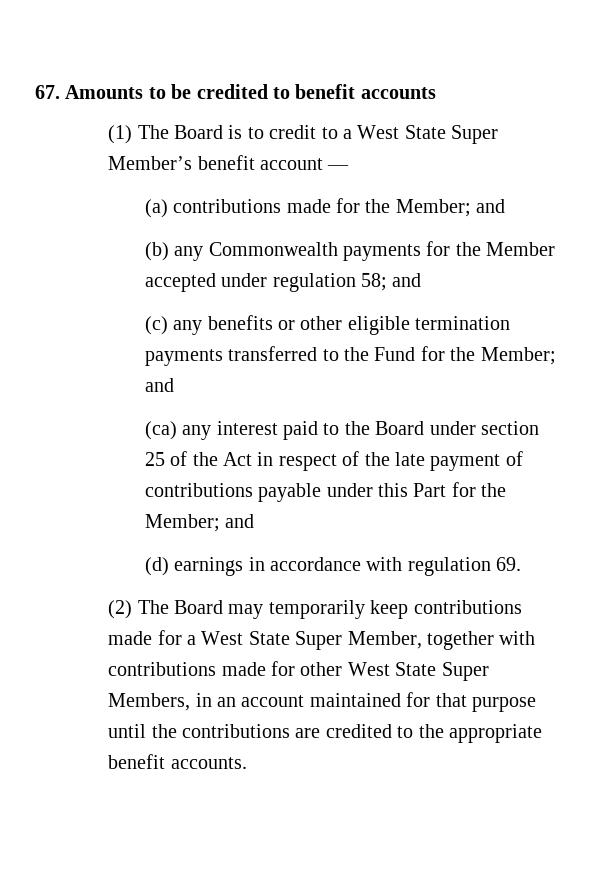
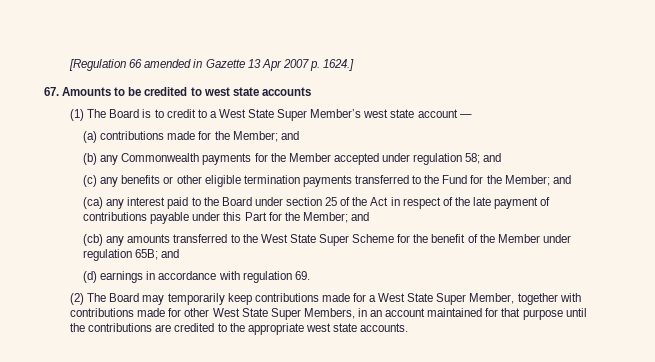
+ [Regulation 66 amended in Gazette 13 Apr 2007 p. 1624.]
- 67. Amounts to be credited to benefit accounts
+ 67. Amounts to be credited to west state accounts
- (1) The Board is to credit to a West State Super Member’s benefit account —
+ (1) The Board is to credit to a West State Super Member’s west state account —
+ (cb) any amounts transferred to the West State Super Scheme for the benefit of the Member under regulation 65B; and
- (2) The Board may temporarily keep contributions made for a West State Super Member, together with contributions made for other West State Super Members, in an account maintained for that purpose until the contributions are credited to the appropriate benefit accounts.
+ (2) The Board may temporarily keep contributions made for a West State Super Member, together with contributions made for other West State Super Members, in an account maintained for that purpose until the contributions are credited to the appropriate west state accounts.

